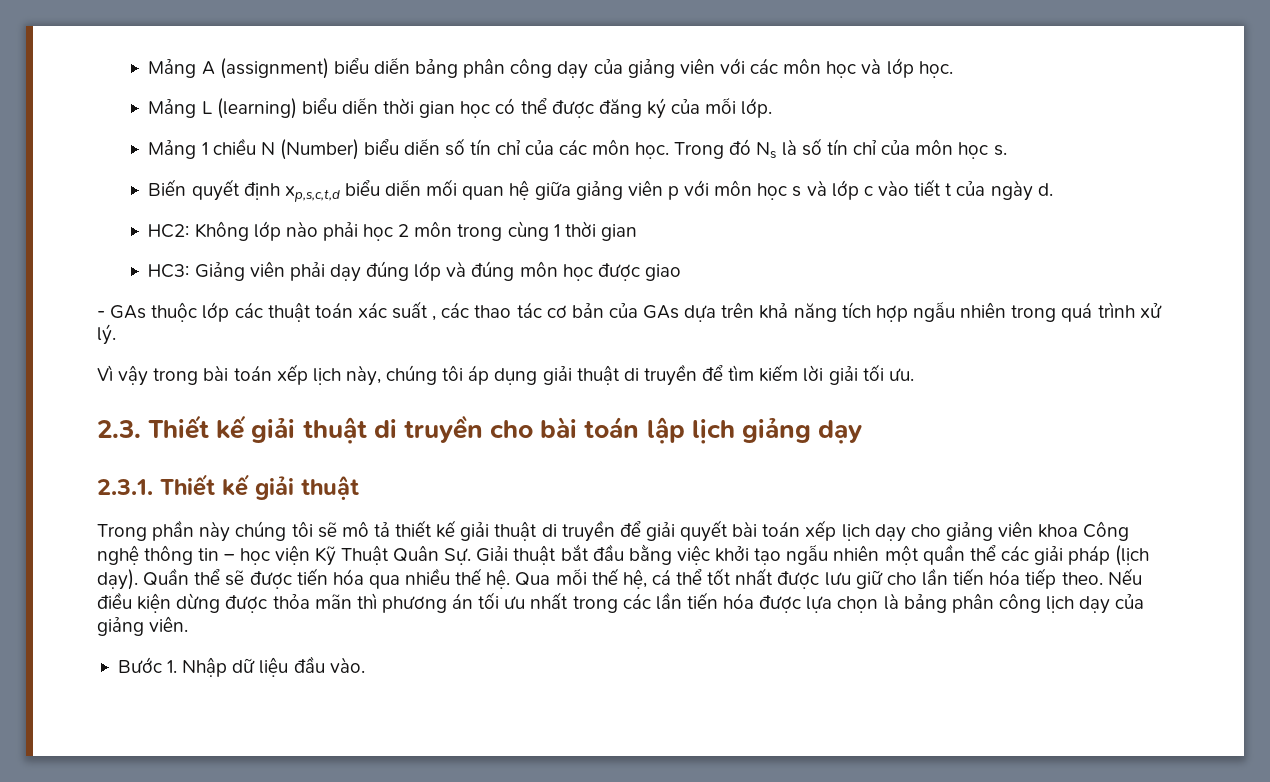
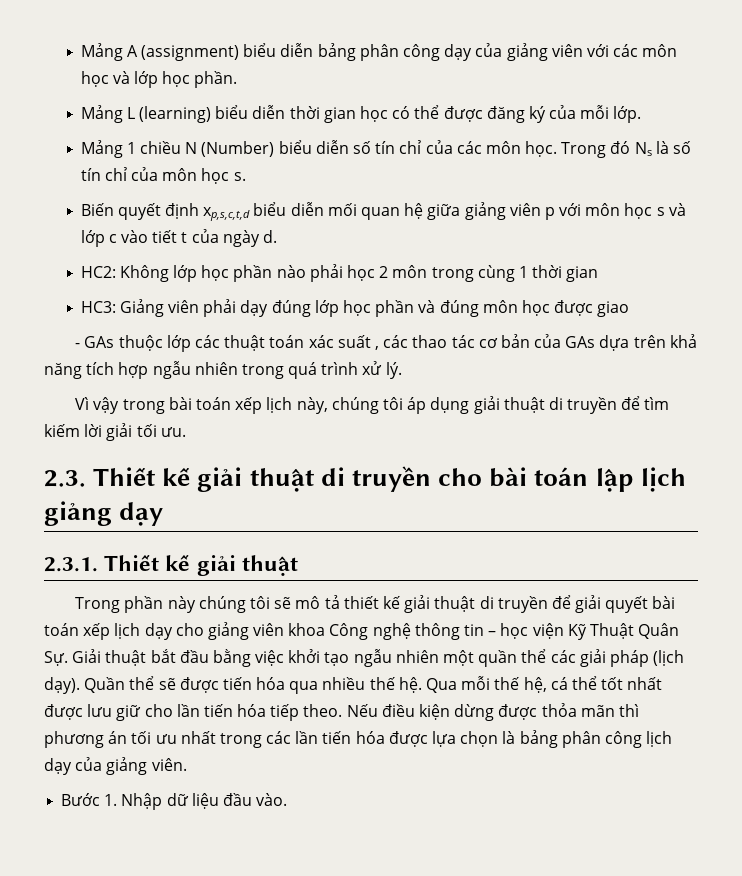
- Mảng A (assignment) biểu diễn bảng phân công dạy của giảng viên với các môn học và lớp học.
+ Mảng A (assignment) biểu diễn bảng phân công dạy của giảng viên với các môn học và lớp học phần.
- HC2: Không lớp nào phải học 2 môn trong cùng 1 thời gian
+ HC2: Không lớp học phần nào phải học 2 môn trong cùng 1 thời gian
- HC3: Giảng viên phải dạy đúng lớp và đúng môn học được giao
+ HC3: Giảng viên phải dạy đúng lớp học phần và đúng môn học được giao

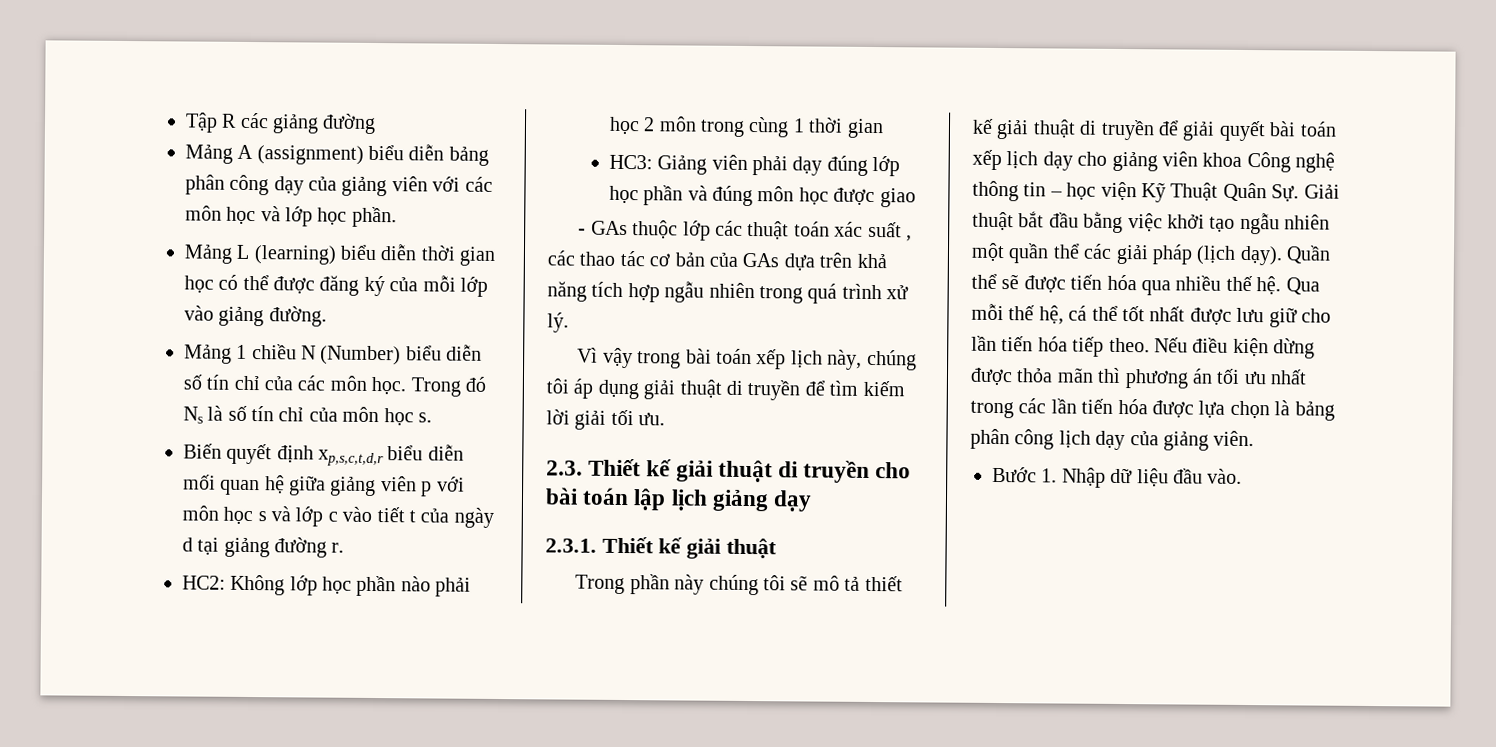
+ Tập R các giảng đường
- Mảng L (learning) biểu diễn thời gian học có thể được đăng ký của mỗi lớp.
+ Mảng L (learning) biểu diễn thời gian học có thể được đăng ký của mỗi lớp vào giảng đường.
- Biến quyết định xp,s,c,t,d biểu diễn mối quan hệ giữa giảng viên p với môn học s và lớp c vào tiết t của ngày d.
+ Biến quyết định xp,s,c,t,d,r biểu diễn mối quan hệ giữa giảng viên p với môn học s và lớp c vào tiết t của ngày d tại giảng đường r.

